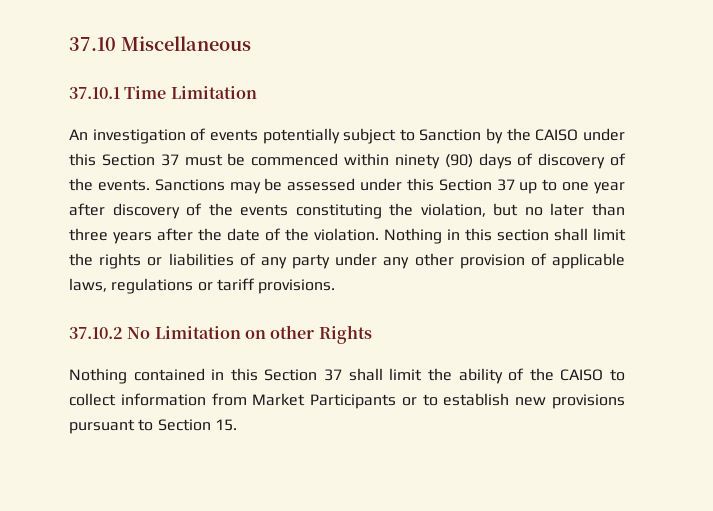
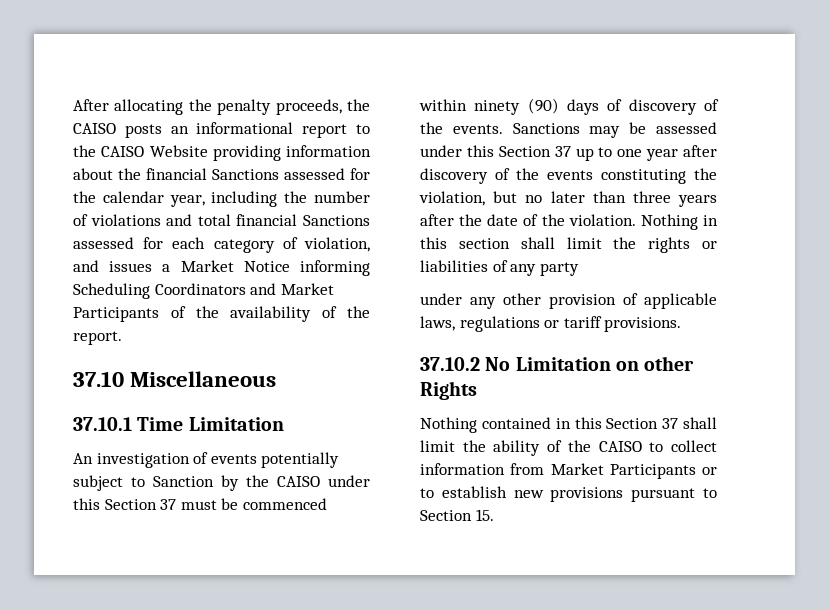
+ After allocating the penalty proceeds, the CAISO posts an informational report to the CAISO Website providing information about the financial Sanctions assessed for the calendar year, including the number of violations and total financial Sanctions assessed for each category of violation, and issues a Market Notice informing Scheduling Coordinators and Market Participants of the availability of the report.
- Nothing in this section shall limit the rights or liabilities of any party under any other provision of applicable laws, regulations or tariff provisions.
+ Nothing in this section shall limit the rights or liabilities of any party
+ under any other provision of applicable laws, regulations or tariff provisions.

